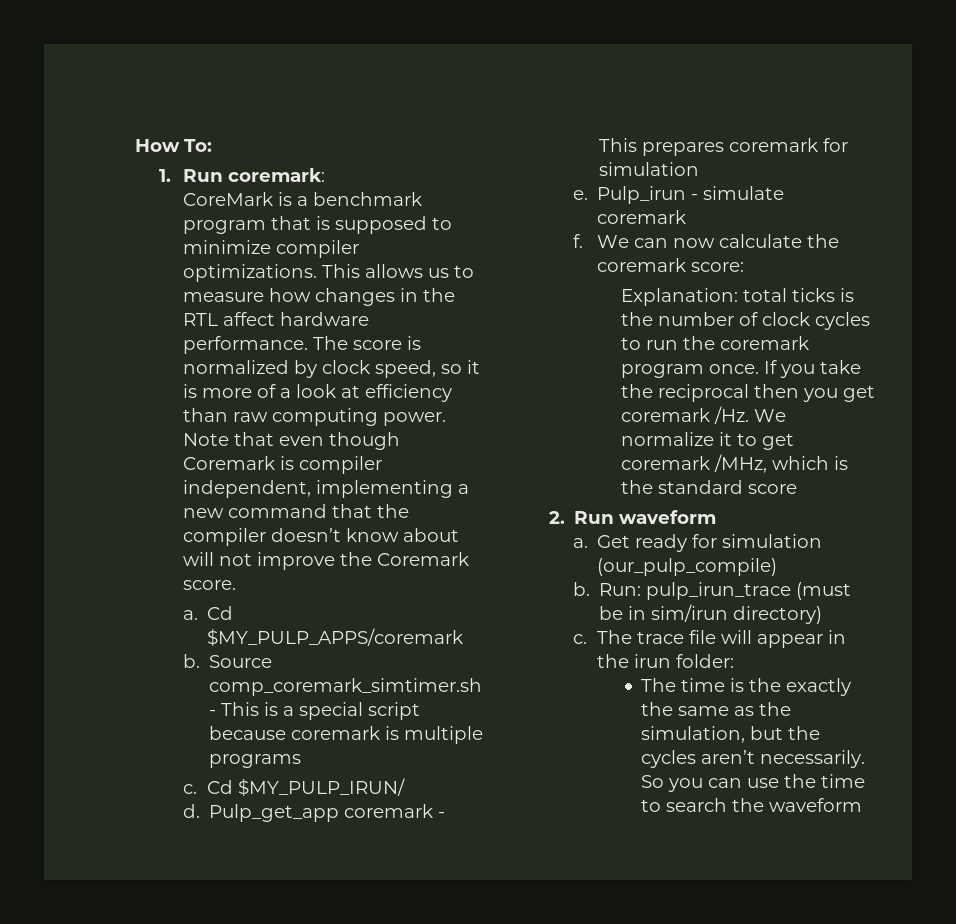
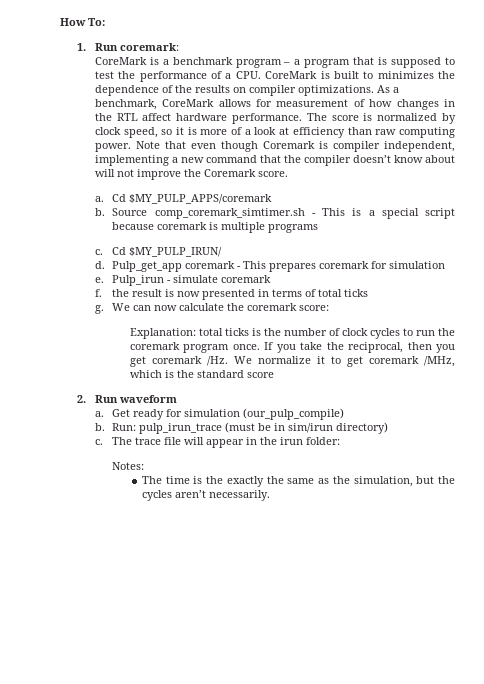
- CoreMark is a benchmark program that is supposed to minimize compiler optimizations. This allows us to measure how changes in the RTL affect hardware performance.
+ CoreMark is a benchmark program – a program that is supposed to test the performance of a CPU. CoreMark is built to minimizes the dependence of the results on compiler optimizations. As a benchmark, CoreMark allows for measurement of how changes in the RTL affect hardware performance.
- f.
+ f. the result is now presented in terms of total ticks
+ g.
- If you take the reciprocal then you get coremark /Hz.
+ If you take the reciprocal, then you get coremark /Hz.
+ Notes:
- So you can use the time to search the waveform

